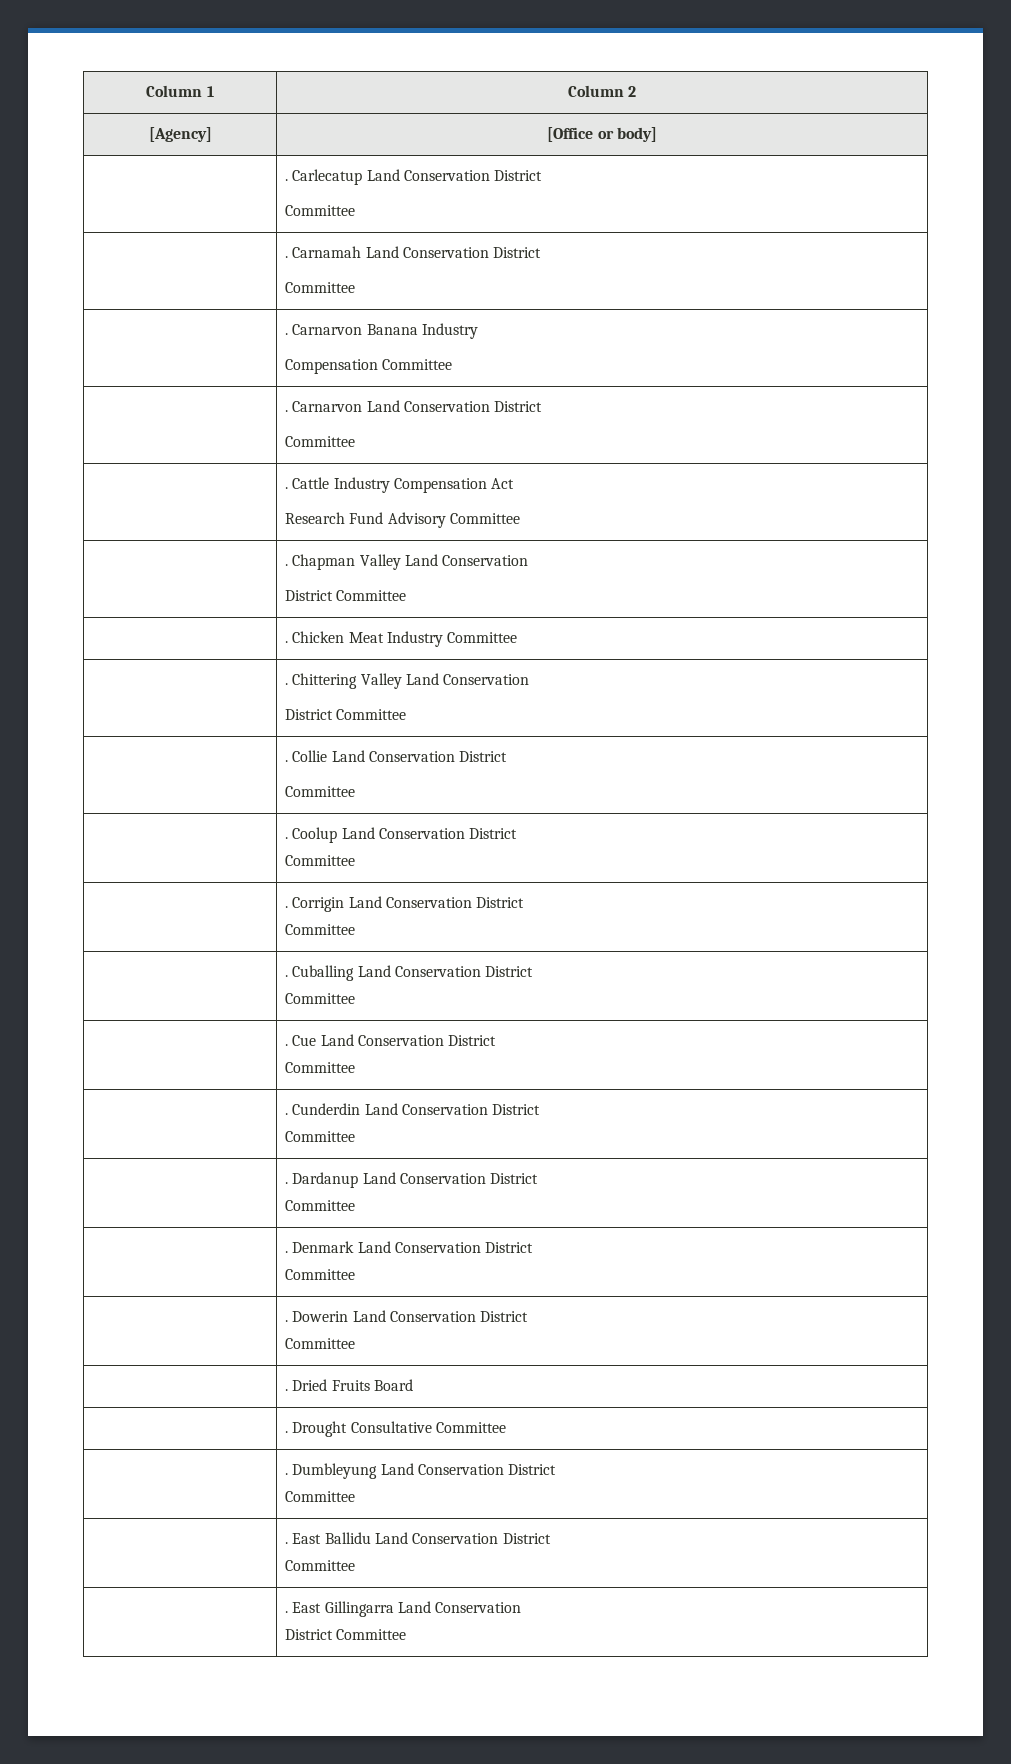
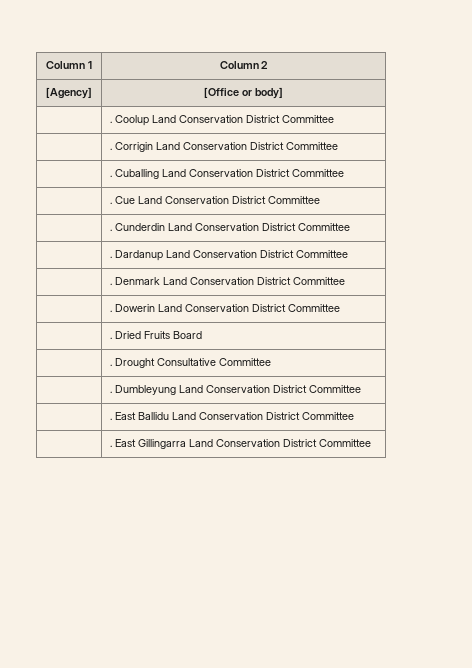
- | . Carlecatup Land Conservation District
- Committee
- | . Carnamah Land Conservation District
- Committee
- | . Carnarvon Banana Industry
- Compensation Committee
- | . Carnarvon Land Conservation District
- Committee
- | . Cattle Industry Compensation Act
- Research Fund Advisory Committee
- | . Chapman Valley Land Conservation
- District Committee
- | . Chicken Meat Industry Committee
- | . Chittering Valley Land Conservation
- District Committee
- | . Collie Land Conservation District
- Committee
- | . Coolup Land Conservation District
- Committee
+ | . Coolup Land Conservation District Committee
- | . Corrigin Land Conservation District
- Committee
+ | . Corrigin Land Conservation District Committee
- | . Cuballing Land Conservation District
- Committee
+ | . Cuballing Land Conservation District Committee
- | . Cue Land Conservation District
- Committee
+ | . Cue Land Conservation District Committee
- | . Cunderdin Land Conservation District
- Committee
+ | . Cunderdin Land Conservation District Committee
- | . Dardanup Land Conservation District
- Committee
+ | . Dardanup Land Conservation District Committee
- | . Denmark Land Conservation District
- Committee
+ | . Denmark Land Conservation District Committee
- | . Dowerin Land Conservation District
- Committee
+ | . Dowerin Land Conservation District Committee
- | . Dumbleyung Land Conservation District
- Committee
+ | . Dumbleyung Land Conservation District Committee
- | . East Ballidu Land Conservation District
- Committee
+ | . East Ballidu Land Conservation District Committee
- | . East Gillingarra Land Conservation
- District Committee
+ | . East Gillingarra Land Conservation District Committee

